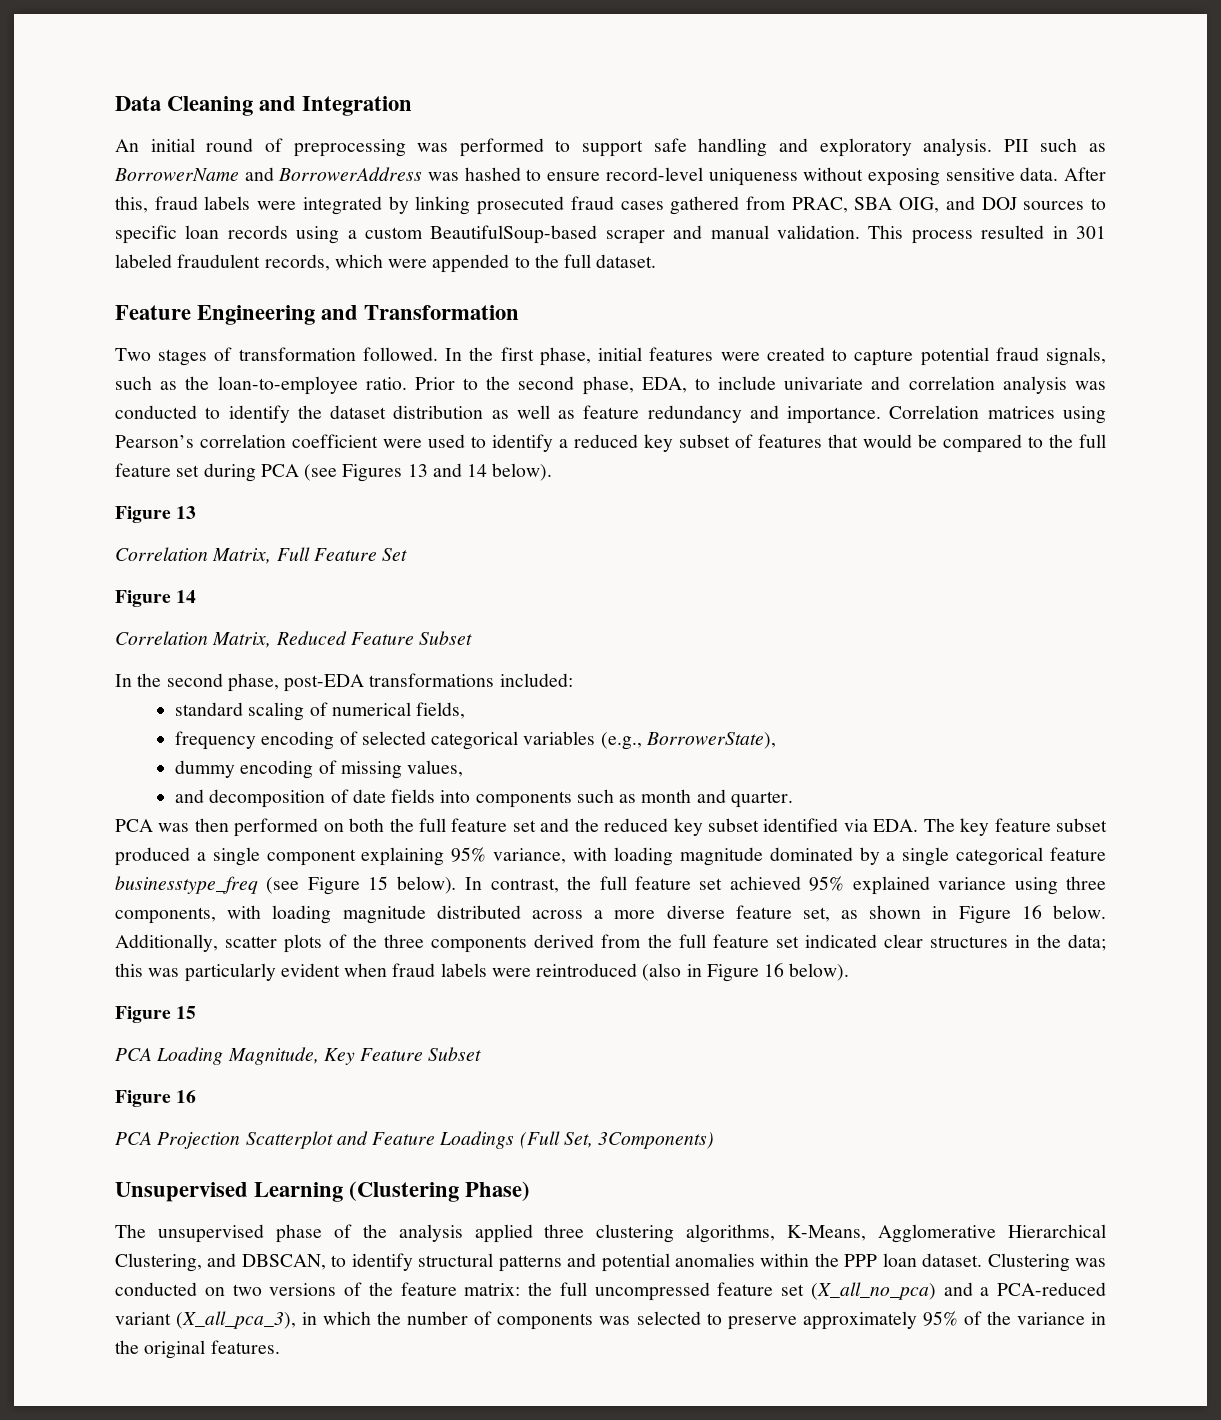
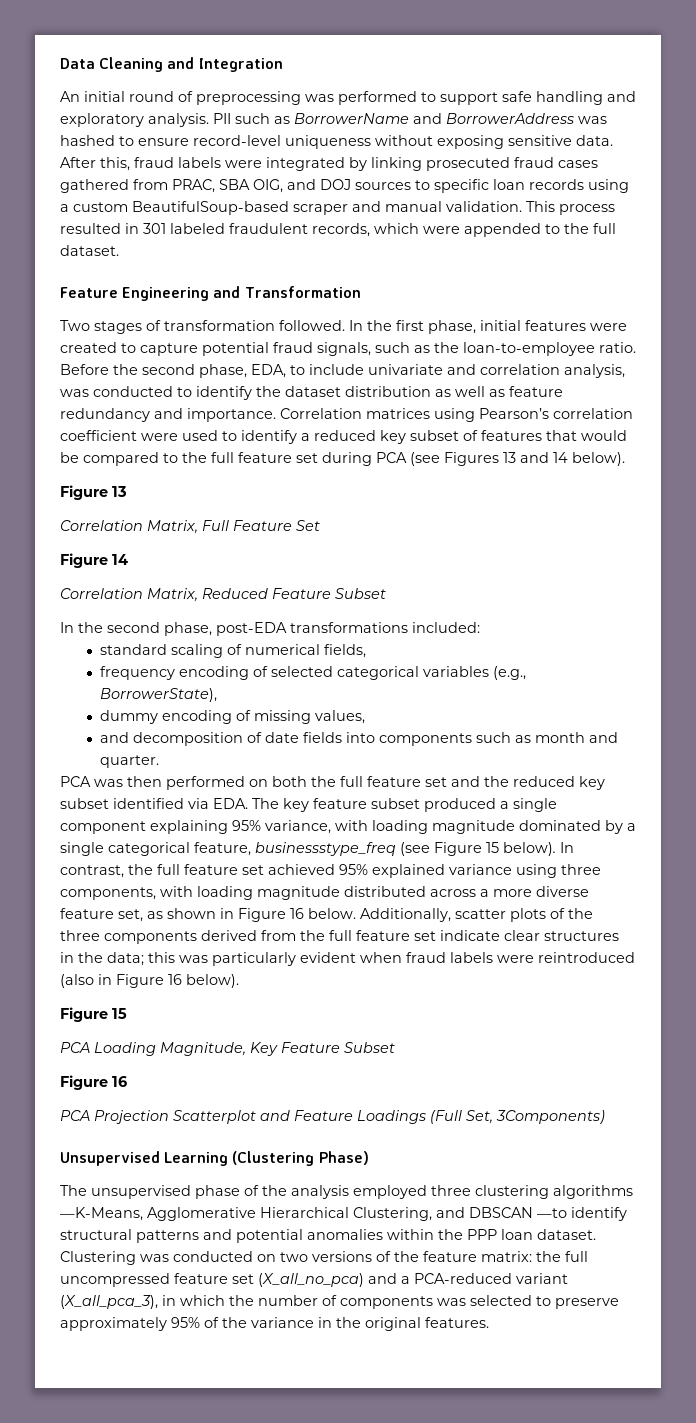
- Prior to the second phase, EDA, to include univariate and correlation analysis was conducted to identify the dataset distribution as well as feature redundancy and importance.
+ Before the second phase, EDA, to include univariate and correlation analysis, was conducted to identify the dataset distribution as well as feature redundancy and importance.
- PCA was then performed on both the full feature set and the reduced key subset identified via EDA. The key feature subset produced a single component explaining 95% variance, with loading magnitude dominated by a single categorical feature businesstype_freq (see Figure 15 below).
+ PCA was then performed on both the full feature set and the reduced key subset identified via EDA. The key feature subset produced a single component explaining 95% variance, with loading magnitude dominated by a single categorical feature, businessstype_freq (see Figure 15 below).
- Additionally, scatter plots of the three components derived from the full feature set indicated clear structures in the data; this was particularly evident when fraud labels were reintroduced (also in Figure 16 below).
+ Additionally, scatter plots of the three components derived from the full feature set indicate clear structures in the data; this was particularly evident when fraud labels were reintroduced (also in Figure 16 below).
- The unsupervised phase of the analysis applied three clustering algorithms, K-Means, Agglomerative Hierarchical Clustering, and DBSCAN, to identify structural patterns and potential anomalies within the PPP loan dataset.
+ The unsupervised phase of the analysis employed three clustering algorithms —K-Means, Agglomerative Hierarchical Clustering, and DBSCAN —to identify structural patterns and potential anomalies within the PPP loan dataset.

